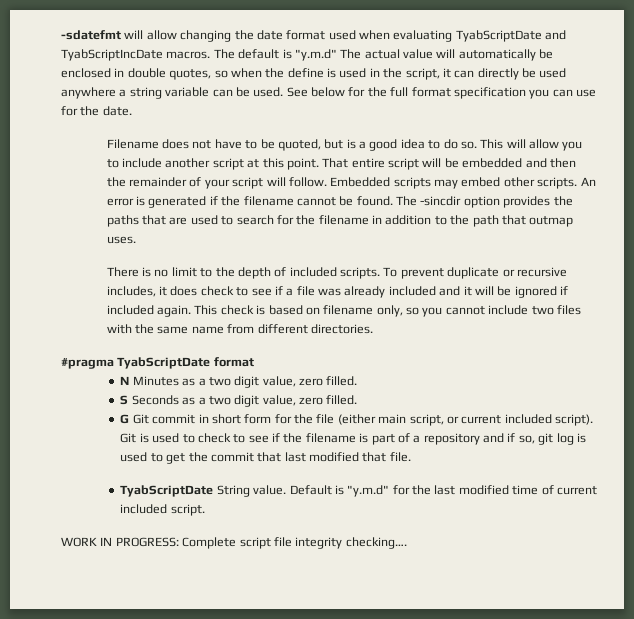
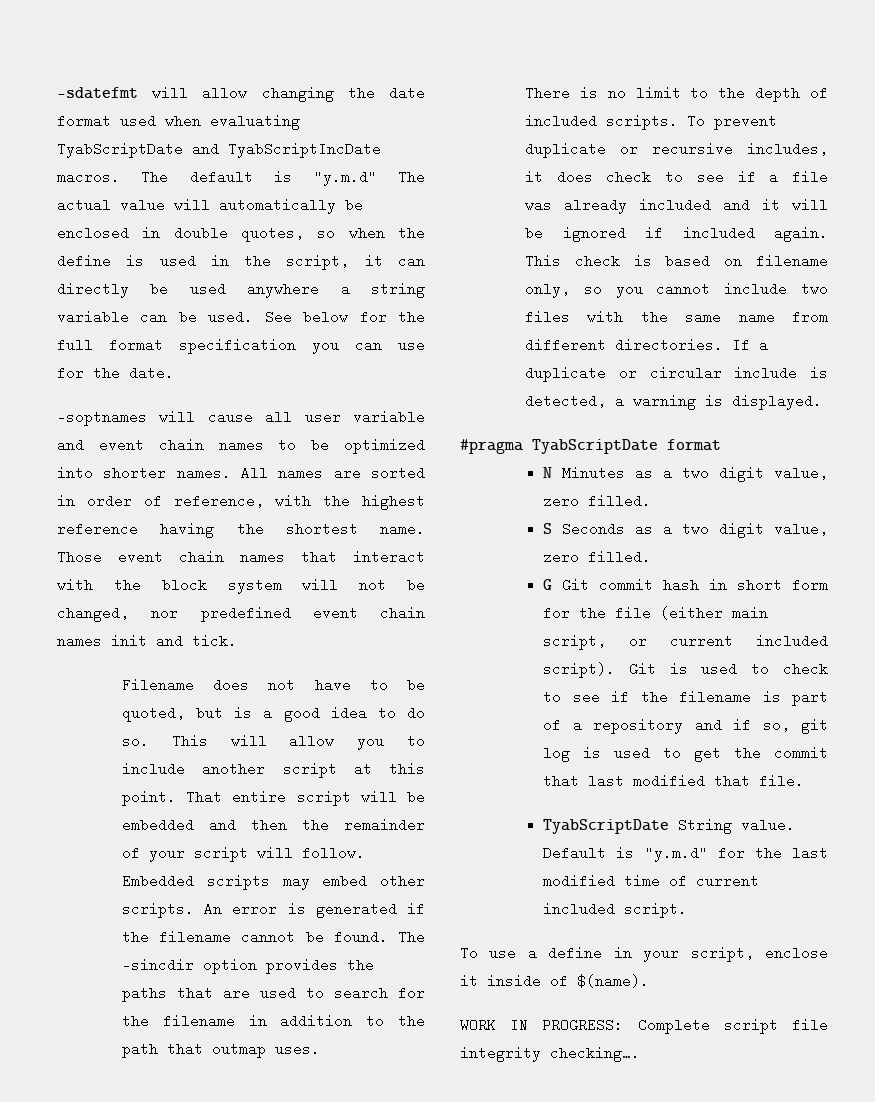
+ -soptnames will cause all user variable and event chain names to be optimized into shorter names. All names are sorted in order of reference, with the highest reference having the shortest name. Those event chain names that interact with the block system will not be changed, nor predefined event chain names init and tick.
+ If a duplicate or circular include is detected, a warning is displayed.
- G Git commit in short form for the file (either main script, or current included script).
+ G Git commit hash in short form for the file (either main script, or current included script).
+ To use a define in your script, enclose it inside of $(name).

